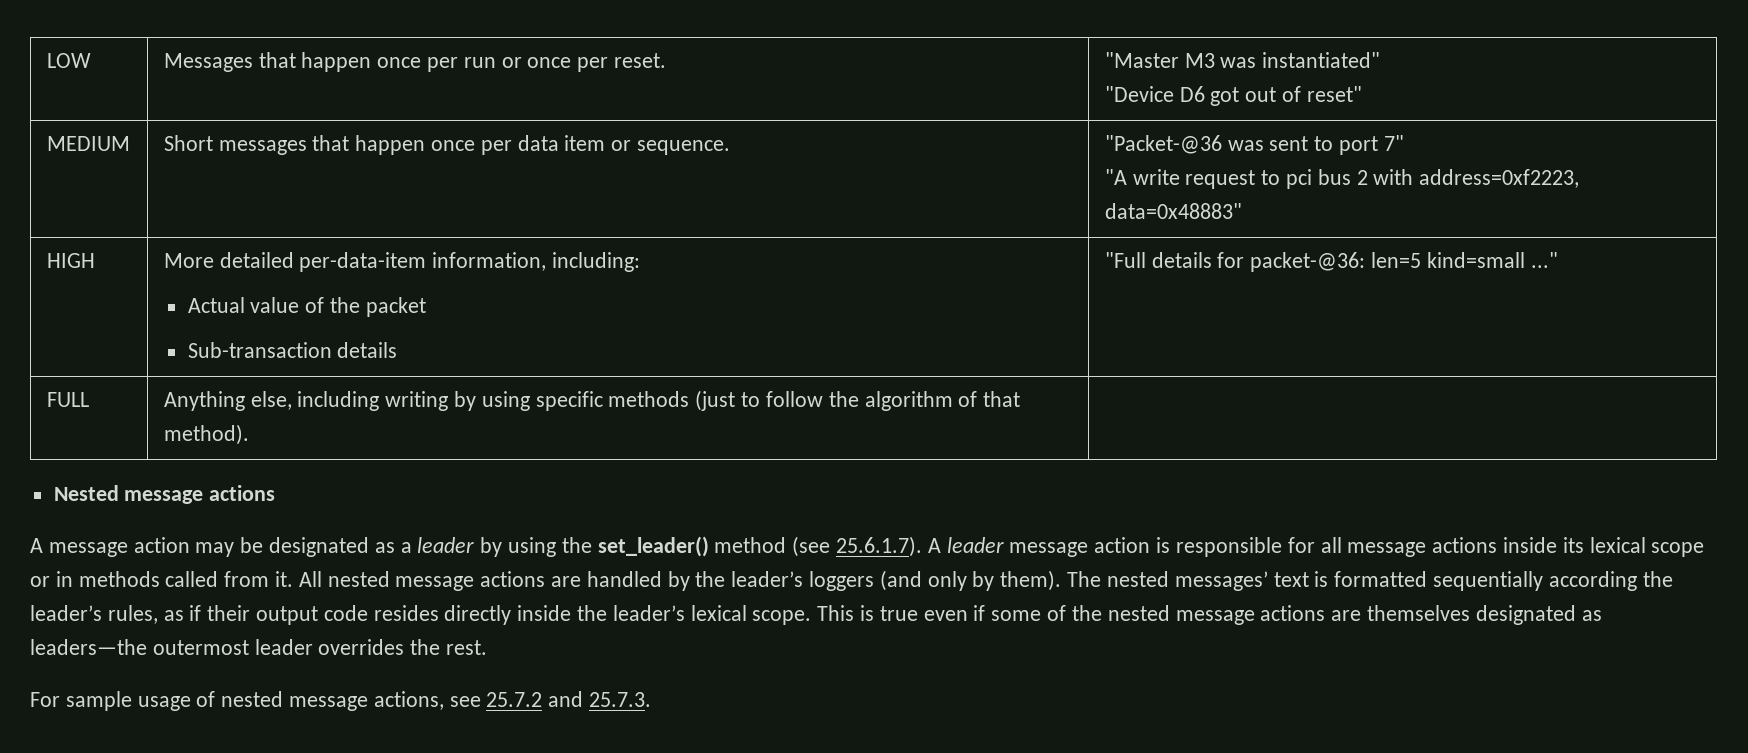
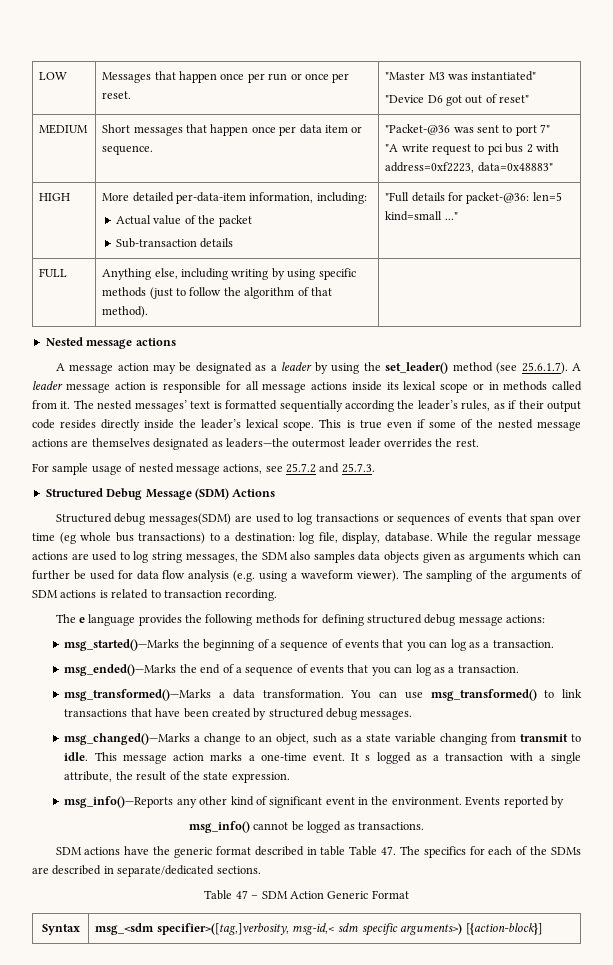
- All nested message actions are handled by the leader’s loggers (and only by them).
+ Structured Debug Message (SDM) Actions
+ Structured debug messages(SDM) are used to log transactions or sequences of events that span over time (eg whole bus transactions) to a destination: log file, display, database. While the regular message actions are used to log string messages, the SDM also samples data objects given as arguments which can further be used for data flow analysis (e.g. using a waveform viewer). The sampling of the arguments of SDM actions is related to transaction recording.
+ The e language provides the following methods for defining structured debug message actions:
+ msg_started()—Marks the beginning of a sequence of events that you can log as a transaction.
+ msg_ended()—Marks the end of a sequence of events that you can log as a transaction.
+ msg_transformed()—Marks a data transformation. You can use msg_transformed() to link transactions that have been created by structured debug messages.
+ msg_changed()—Marks a change to an object, such as a state variable changing from transmit to idle. This message action marks a one-time event. It s logged as a transaction with a single attribute, the result of the state expression.
+ msg_info()—Reports any other kind of significant event in the environment. Events reported by
+ msg_info() cannot be logged as transactions.
+ SDM actions have the generic format described in table Table 47. The specifics for each of the SDMs are described in separate/dedicated sections.
+ Table 47 – SDM Action Generic Format
+ Syntax | msg_<sdm specifier>([tag,]verbosity, msg-id,< sdm specific arguments>) [{action-block}]

